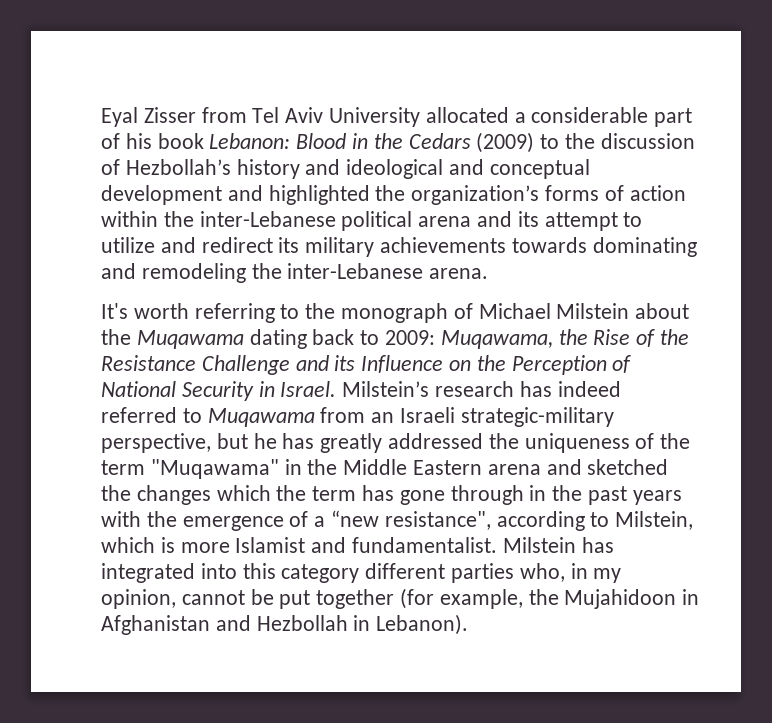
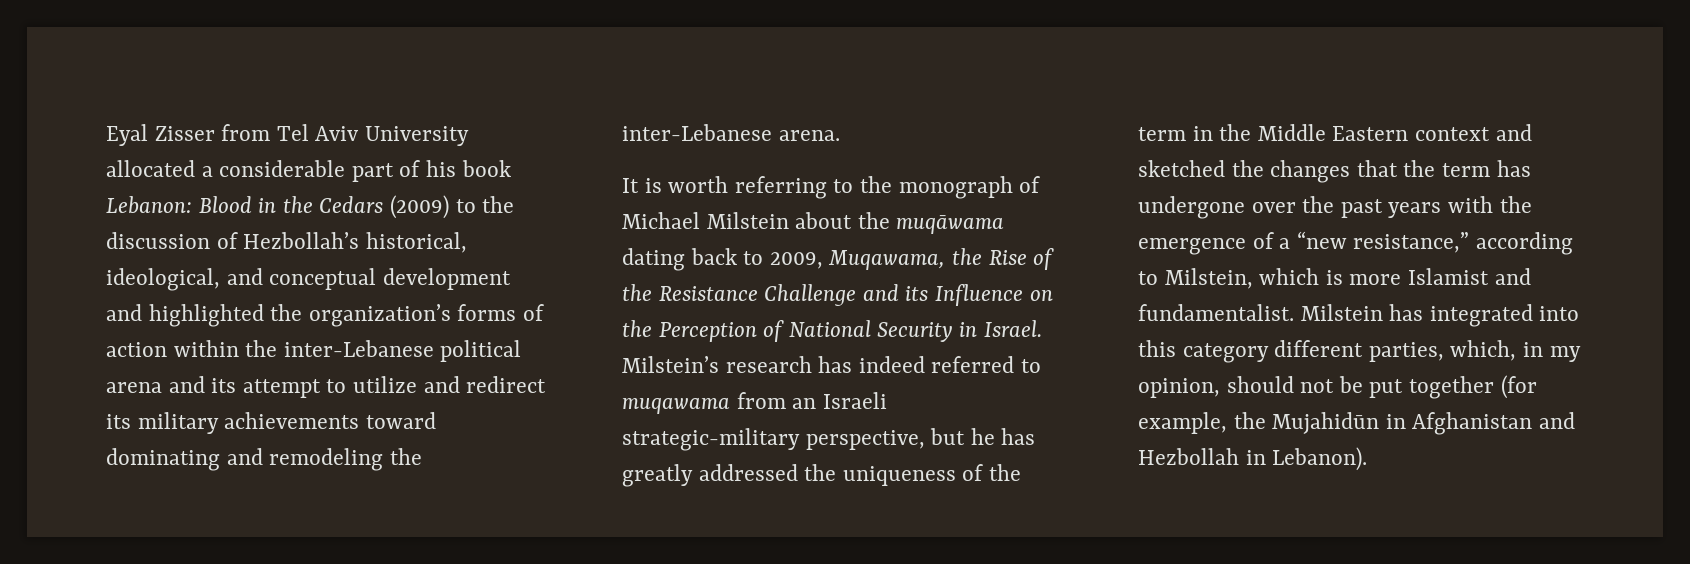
- Eyal Zisser from Tel Aviv University allocated a considerable part of his book Lebanon: Blood in the Cedars (2009) to the discussion of Hezbollah’s history and ideological and conceptual development and highlighted the organization’s forms of action within the inter-Lebanese political arena and its attempt to utilize and redirect its military achievements towards dominating and remodeling the inter-Lebanese arena.
+ Eyal Zisser from Tel Aviv University allocated a considerable part of his book Lebanon: Blood in the Cedars (2009) to the discussion of Hezbollah’s historical, ideological, and conceptual development and highlighted the organization’s forms of action within the inter-Lebanese political arena and its attempt to utilize and redirect its military achievements toward dominating and remodeling the inter-Lebanese arena.
- It's worth referring to the monograph of Michael Milstein about the Muqawama dating back to 2009: Muqawama, the Rise of the Resistance Challenge and its Influence on the Perception of National Security in Israel.
+ It is worth referring to the monograph of Michael Milstein about the muqāwama dating back to 2009, Muqawama, the Rise of the Resistance Challenge and its Influence on the Perception of National Security in Israel.
- Milstein’s research has indeed referred to Muqawama from an Israeli strategic-military perspective, but he has greatly addressed the uniqueness of the term "Muqawama" in the Middle Eastern arena and sketched the changes which the term has gone through in the past years with the emergence of a “new resistance", according to Milstein, which is more Islamist and fundamentalist.
+ Milstein’s research has indeed referred to muqawama from an Israeli strategic-military perspective, but he has greatly addressed the uniqueness of the term in the Middle Eastern context and sketched the changes that the term has undergone over the past years with the emergence of a “new resistance,” according to Milstein, which is more Islamist and fundamentalist.
- Milstein has integrated into this category different parties who, in my opinion, cannot be put together (for example, the Mujahidoon in Afghanistan and Hezbollah in Lebanon).
+ Milstein has integrated into this category different parties, which, in my opinion, should not be put together (for example, the Mujahidūn in Afghanistan and Hezbollah in Lebanon).

